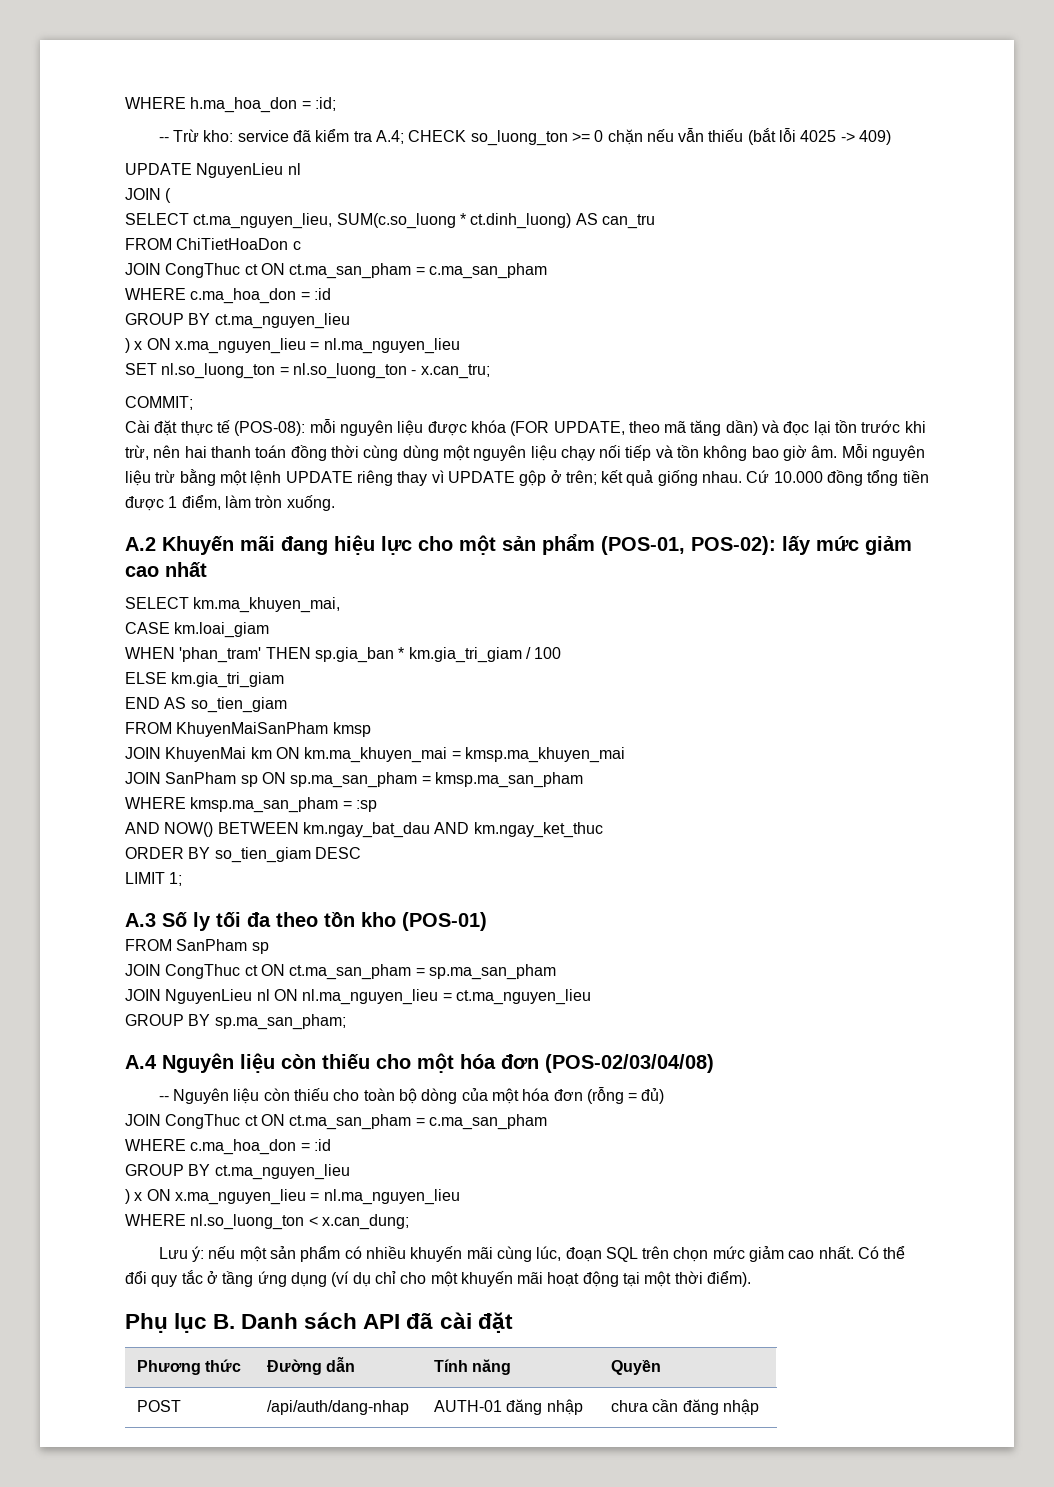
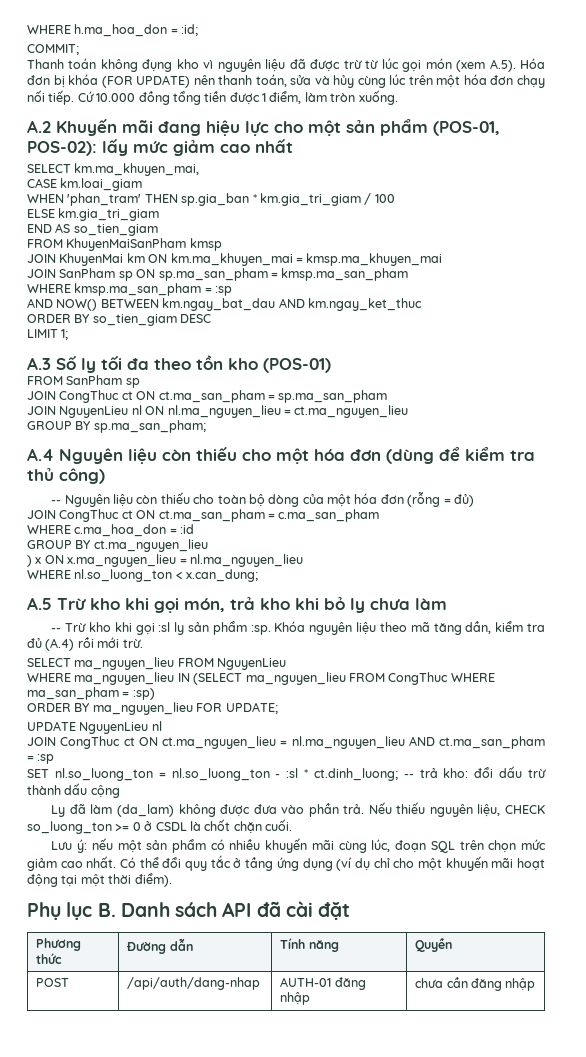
- -- Trừ kho: service đã kiểm tra A.4; CHECK so_luong_ton >= 0 chặn nếu vẫn thiếu (bắt lỗi 4025 -> 409)
- UPDATE NguyenLieu nl
- JOIN (
- SELECT ct.ma_nguyen_lieu, SUM(c.so_luong * ct.dinh_luong) AS can_tru
- FROM ChiTietHoaDon c
- JOIN CongThuc ct ON ct.ma_san_pham = c.ma_san_pham
- WHERE c.ma_hoa_don = :id
- GROUP BY ct.ma_nguyen_lieu
- ) x ON x.ma_nguyen_lieu = nl.ma_nguyen_lieu
- SET nl.so_luong_ton = nl.so_luong_ton - x.can_tru;
  COMMIT;
- Cài đặt thực tế (POS-08): mỗi nguyên liệu được khóa (FOR UPDATE, theo mã tăng dần) và đọc lại tồn trước khi trừ, nên hai thanh toán đồng thời cùng dùng một nguyên liệu chạy nối tiếp và tồn không bao giờ âm. Mỗi nguyên liệu trừ bằng một lệnh UPDATE riêng thay vì UPDATE gộp ở trên; kết quả giống nhau.
+ Thanh toán không đụng kho vì nguyên liệu đã được trừ từ lúc gọi món (xem A.5). Hóa đơn bị khóa (FOR UPDATE) nên thanh toán, sửa và hủy cùng lúc trên một hóa đơn chạy nối tiếp.
- A.4 Nguyên liệu còn thiếu cho một hóa đơn (POS-02/03/04/08)
+ A.4 Nguyên liệu còn thiếu cho một hóa đơn (dùng để kiểm tra thủ công)
+ A.5 Trừ kho khi gọi món, trả kho khi bỏ ly chưa làm
+ -- Trừ kho khi gọi :sl ly sản phẩm :sp. Khóa nguyên liệu theo mã tăng dần, kiểm tra đủ (A.4) rồi mới trừ.
+ SELECT ma_nguyen_lieu FROM NguyenLieu
+ WHERE ma_nguyen_lieu IN (SELECT ma_nguyen_lieu FROM CongThuc WHERE ma_san_pham = :sp)
+ ORDER BY ma_nguyen_lieu FOR UPDATE;
+ UPDATE NguyenLieu nl
+ JOIN CongThuc ct ON ct.ma_nguyen_lieu = nl.ma_nguyen_lieu AND ct.ma_san_pham = :sp
+ SET nl.so_luong_ton = nl.so_luong_ton - :sl * ct.dinh_luong; -- trả kho: đổi dấu trừ thành dấu cộng
+ Ly đã làm (da_lam) không được đưa vào phần trả. Nếu thiếu nguyên liệu, CHECK so_luong_ton >= 0 ở CSDL là chốt chặn cuối.

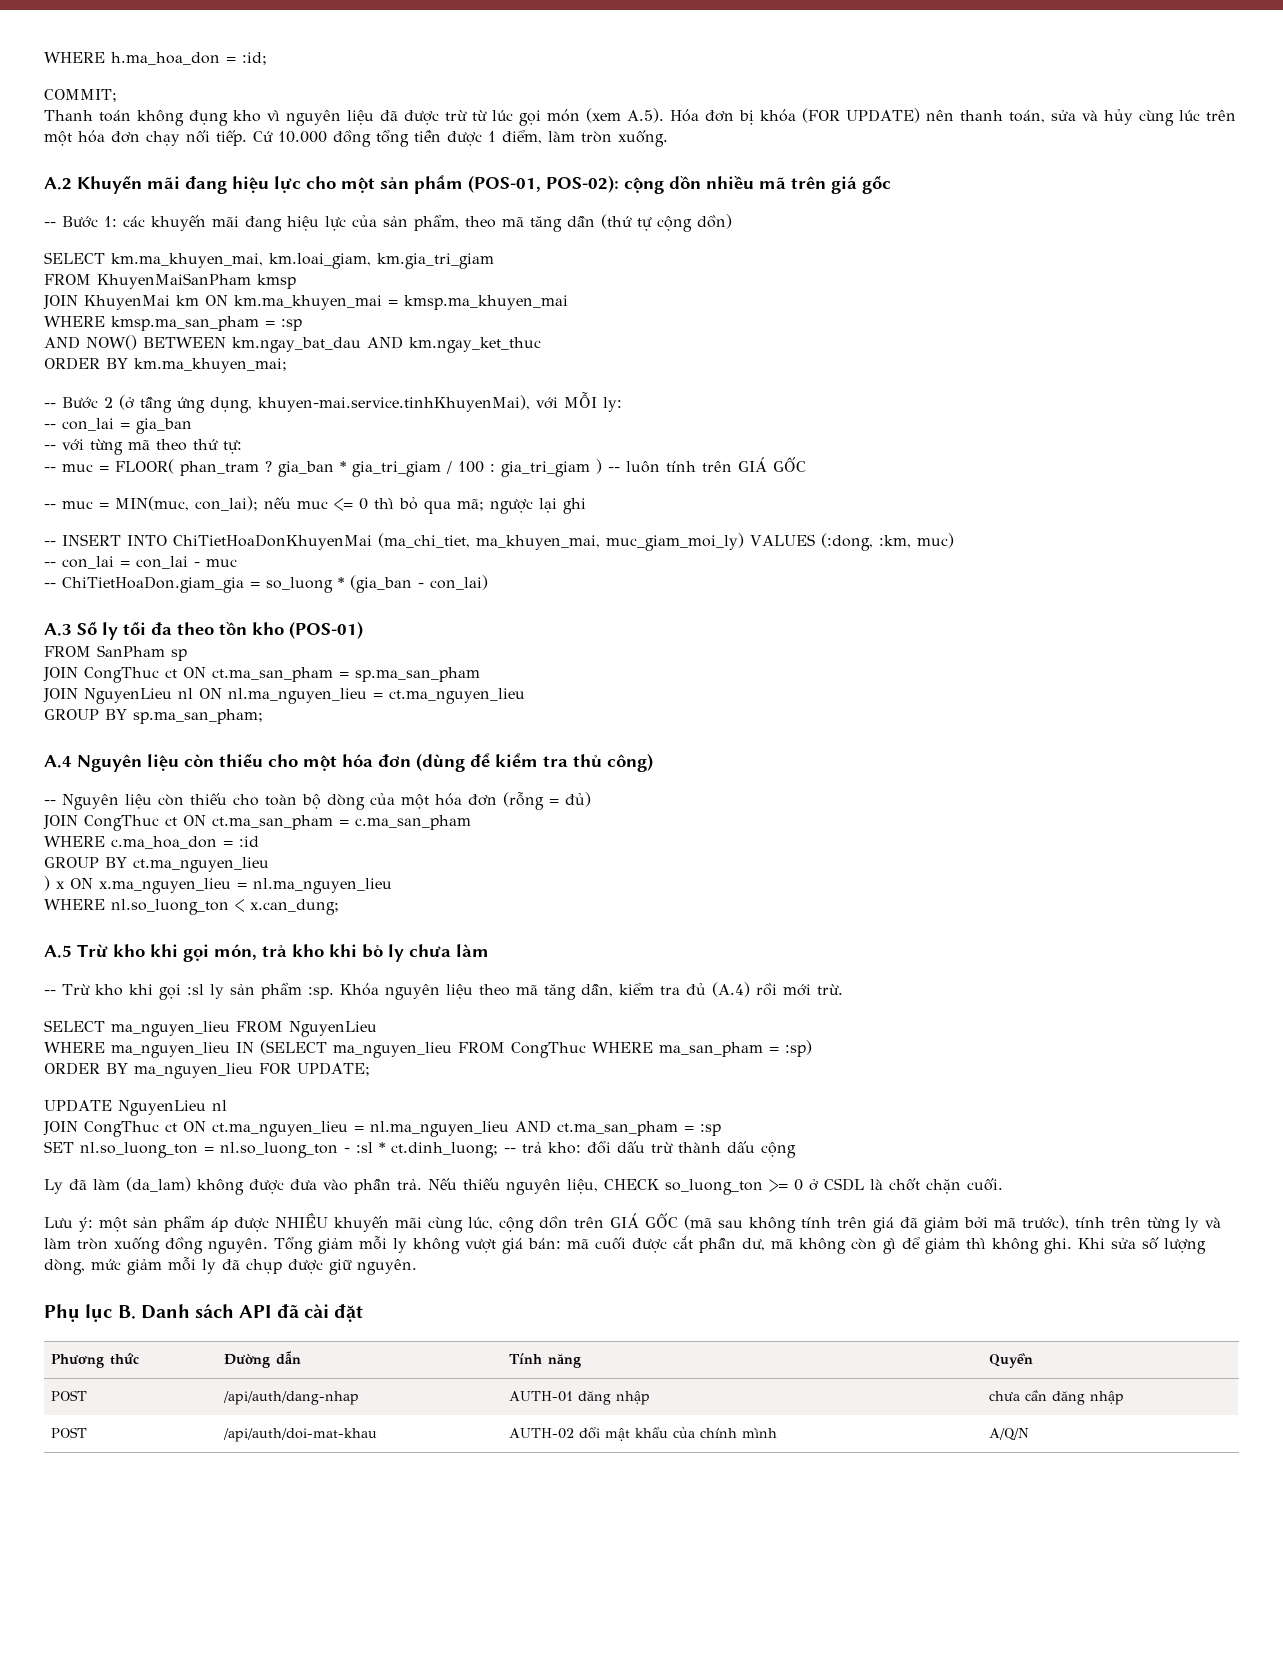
- A.2 Khuyến mãi đang hiệu lực cho một sản phẩm (POS-01, POS-02): lấy mức giảm cao nhất
- SELECT km.ma_khuyen_mai,
- CASE km.loai_giam
- WHEN 'phan_tram' THEN sp.gia_ban * km.gia_tri_giam / 100
- ELSE km.gia_tri_giam
- END AS so_tien_giam
+ A.2 Khuyến mãi đang hiệu lực cho một sản phẩm (POS-01, POS-02): cộng dồn nhiều mã trên giá gốc
+ -- Bước 1: các khuyến mãi đang hiệu lực của sản phẩm, theo mã tăng dần (thứ tự cộng dồn)
+ SELECT km.ma_khuyen_mai, km.loai_giam, km.gia_tri_giam
- JOIN SanPham sp ON sp.ma_san_pham = kmsp.ma_san_pham
- ORDER BY so_tien_giam DESC
- LIMIT 1;
+ ORDER BY km.ma_khuyen_mai;
+ -- Bước 2 (ở tầng ứng dụng, khuyen-mai.service.tinhKhuyenMai), với MỖI ly:
+ -- con_lai = gia_ban
+ -- với từng mã theo thứ tự:
+ -- muc = FLOOR( phan_tram ? gia_ban * gia_tri_giam / 100 : gia_tri_giam ) -- luôn tính trên GIÁ GỐC
+ -- muc = MIN(muc, con_lai); nếu muc <= 0 thì bỏ qua mã; ngược lại ghi
+ -- INSERT INTO ChiTietHoaDonKhuyenMai (ma_chi_tiet, ma_khuyen_mai, muc_giam_moi_ly) VALUES (:dong, :km, muc)
+ -- con_lai = con_lai - muc
+ -- ChiTietHoaDon.giam_gia = so_luong * (gia_ban - con_lai)
- Lưu ý: nếu một sản phẩm có nhiều khuyến mãi cùng lúc, đoạn SQL trên chọn mức giảm cao nhất. Có thể đổi quy tắc ở tầng ứng dụng (ví dụ chỉ cho một khuyến mãi hoạt động tại một thời điểm).
+ Lưu ý: một sản phẩm áp được NHIỀU khuyến mãi cùng lúc, cộng dồn trên GIÁ GỐC (mã sau không tính trên giá đã giảm bởi mã trước), tính trên từng ly và làm tròn xuống đồng nguyên. Tổng giảm mỗi ly không vượt giá bán: mã cuối được cắt phần dư, mã không còn gì để giảm thì không ghi. Khi sửa số lượng dòng, mức giảm mỗi ly đã chụp được giữ nguyên.
+ POST | /api/auth/doi-mat-khau | AUTH-02 đổi mật khẩu của chính mình | A/Q/N

